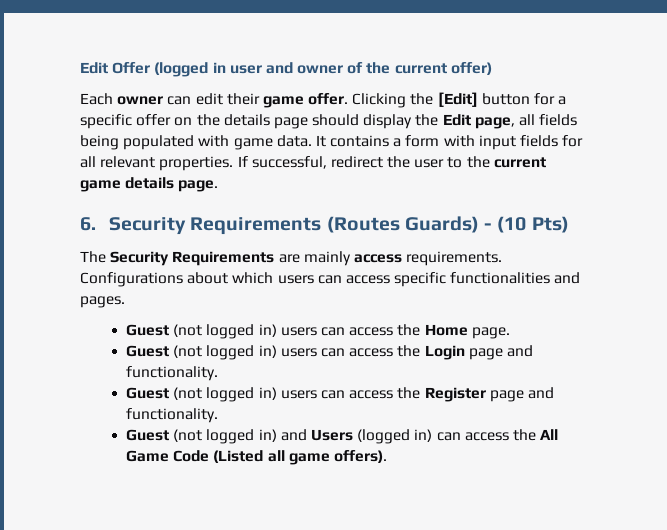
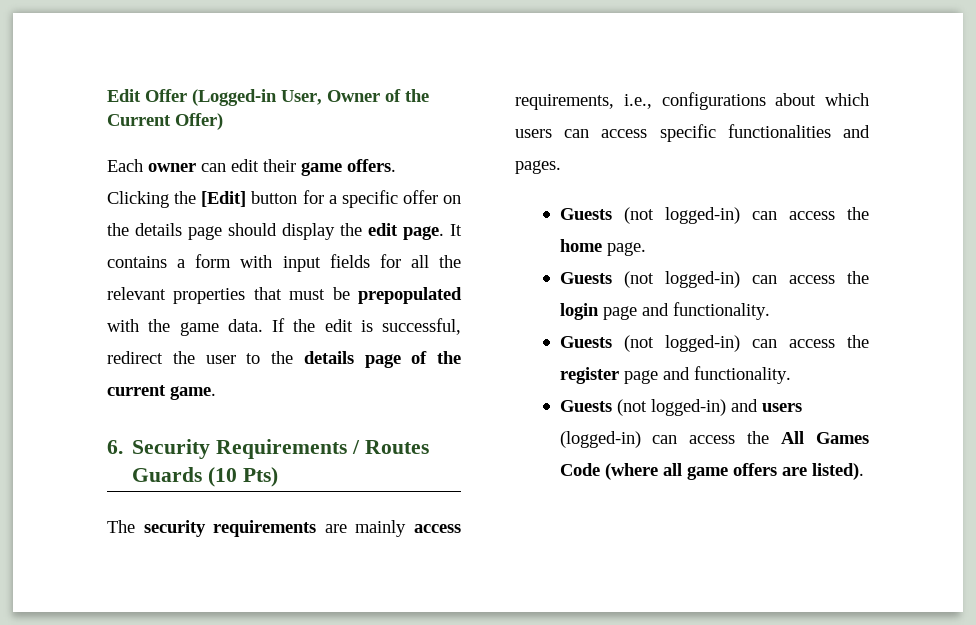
- Edit Offer (logged in user and owner of the current offer)
+ Edit Offer (Logged-in User, Owner of the Current Offer)
- Each owner can edit their game offer.
+ Each owner can edit their game offers.
- Clicking the [Edit] button for a specific offer on the details page should display the Edit page, all fields being populated with game data.
+ Clicking the [Edit] button for a specific offer on the details page should display the edit page.
- It contains a form with input fields for all relevant properties. If successful, redirect the user to the current game details page.
+ It contains a form with input fields for all the relevant properties that must be prepopulated with the game data. If the edit is successful, redirect the user to the details page of the current game.
- 6. Security Requirements (Routes Guards) - (10 Pts)
+ 6. Security Requirements / Routes Guards (10 Pts)
- The Security Requirements are mainly access requirements. Configurations about which users can access specific functionalities and pages.
+ The security requirements are mainly access requirements, i.e., configurations about which users can access specific functionalities and pages.
- Guest (not logged in) users can access the Home page.
- Guest (not logged in) users can access the Login page and functionality.
- Guest (not logged in) users can access the Register page and functionality.
- Guest (not logged in) and Users (logged in) can access the All Game Code (Listed all game offers).
+ Guests (not logged-in) can access the home page.
+ Guests (not logged-in) can access the login page and functionality.
+ Guests (not logged-in) can access the register page and functionality.
+ Guests (not logged-in) and users (logged-in) can access the All Games Code (where all game offers are listed).

